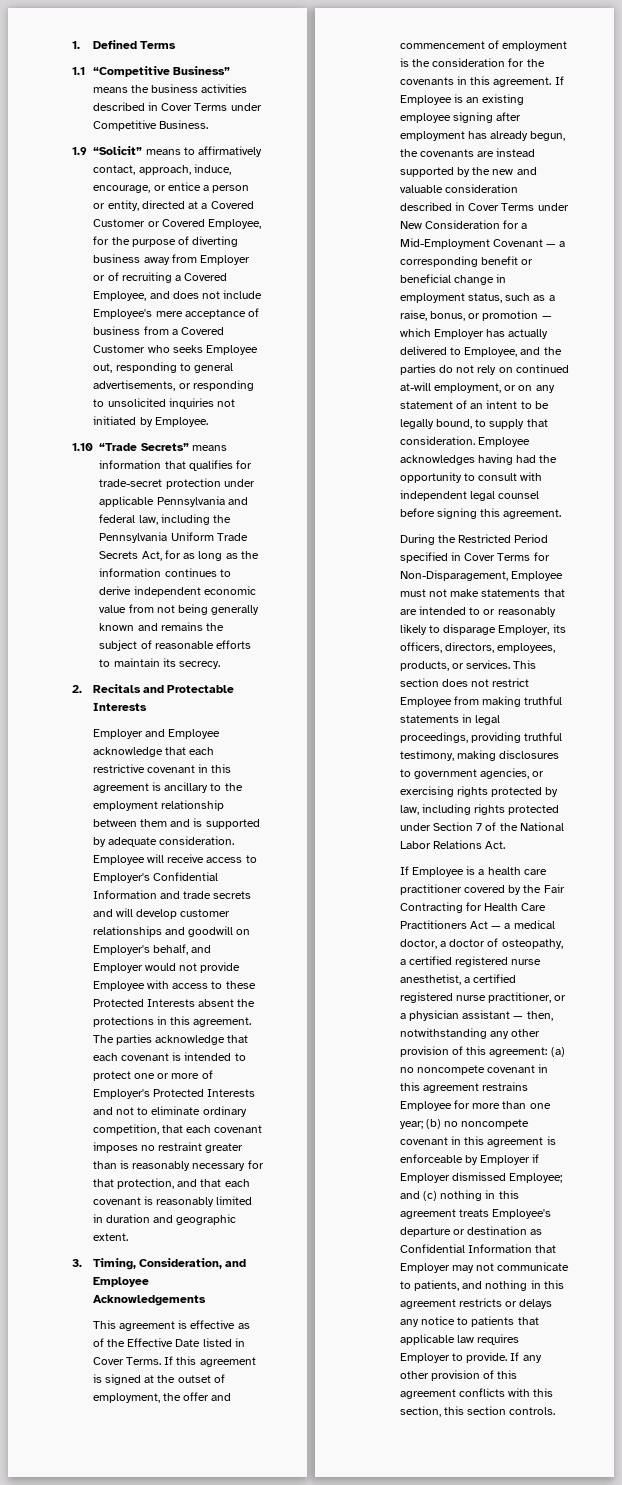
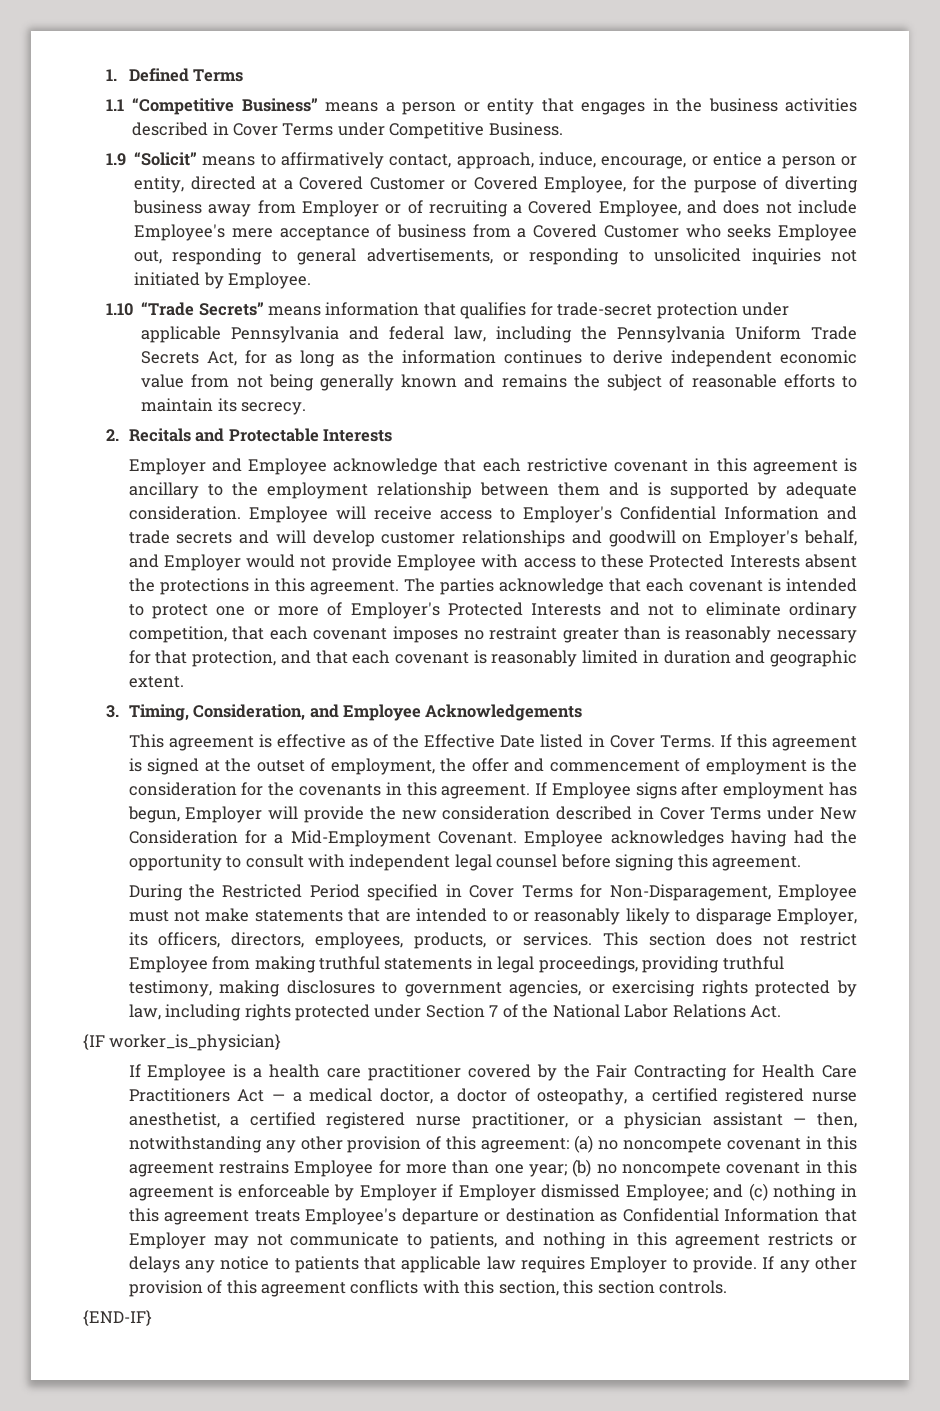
- 1.1 “Competitive Business” means the business activities described in Cover Terms under Competitive Business.
+ 1.1 “Competitive Business” means a person or entity that engages in the business activities described in Cover Terms under Competitive Business.
- If Employee is an existing employee signing after employment has already begun, the covenants are instead supported by the new and valuable consideration described in Cover Terms under New Consideration for a Mid-Employment Covenant — a corresponding benefit or beneficial change in employment status, such as a raise, bonus, or promotion — which Employer has actually delivered to Employee, and the parties do not rely on continued at-will employment, or on any statement of an intent to be legally bound, to supply that consideration.
+ If Employee signs after employment has begun, Employer will provide the new consideration described in Cover Terms under New Consideration for a Mid-Employment Covenant.
+ {IF worker_is_physician}
+ {END-IF}

